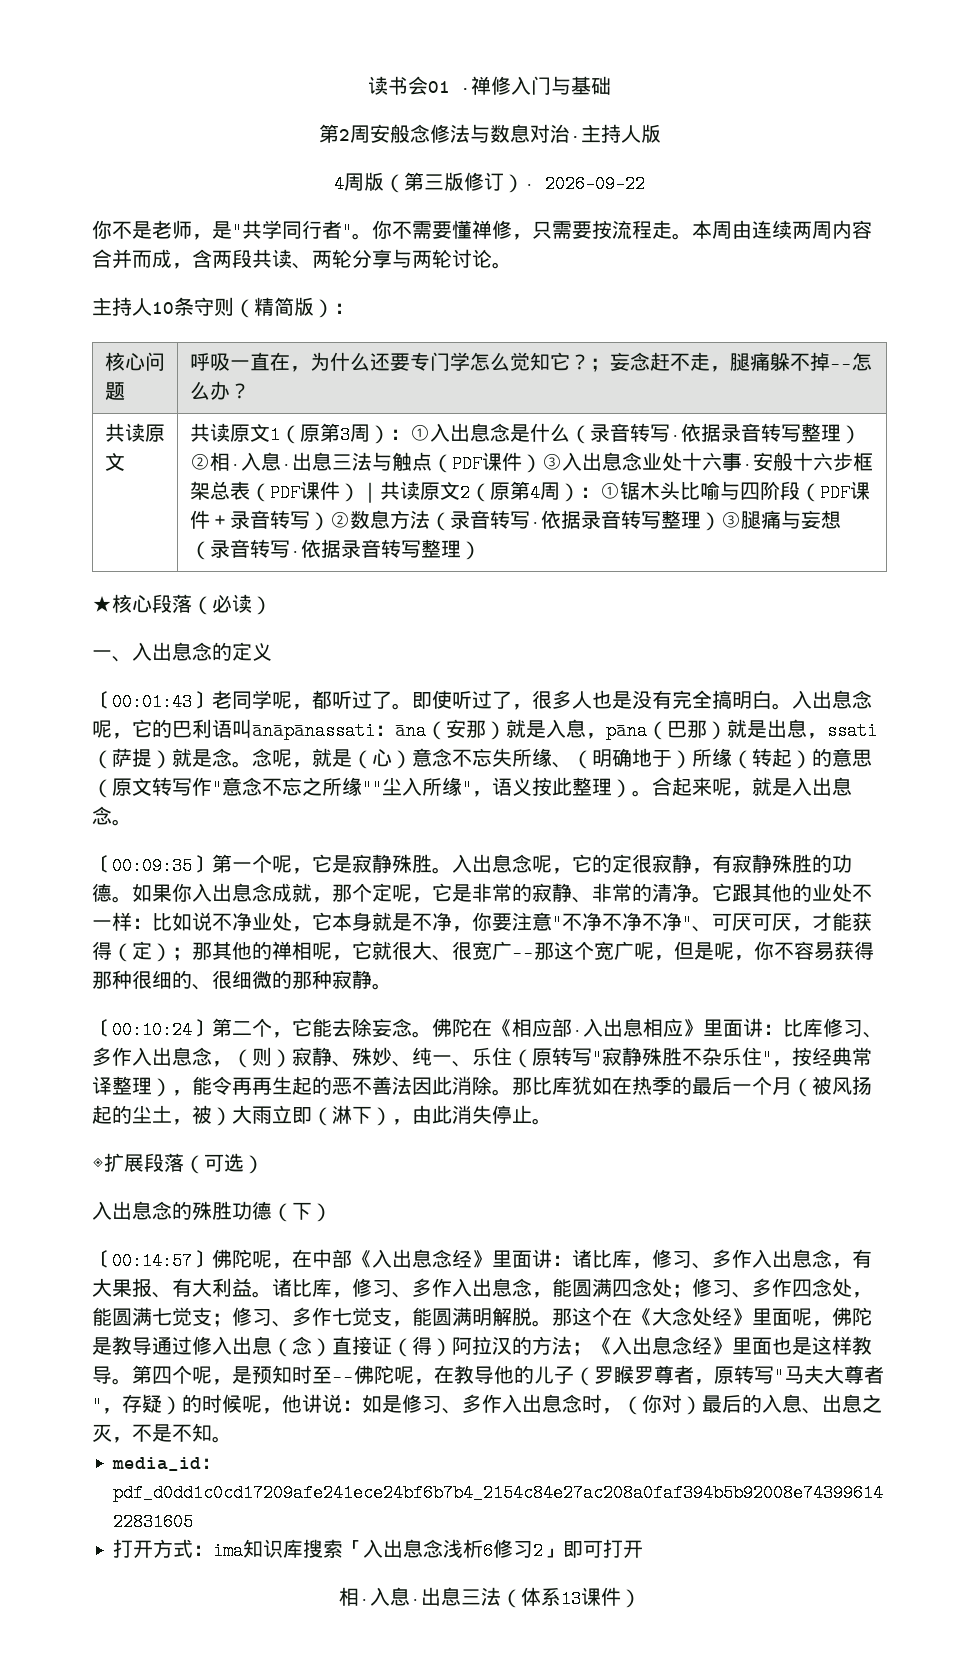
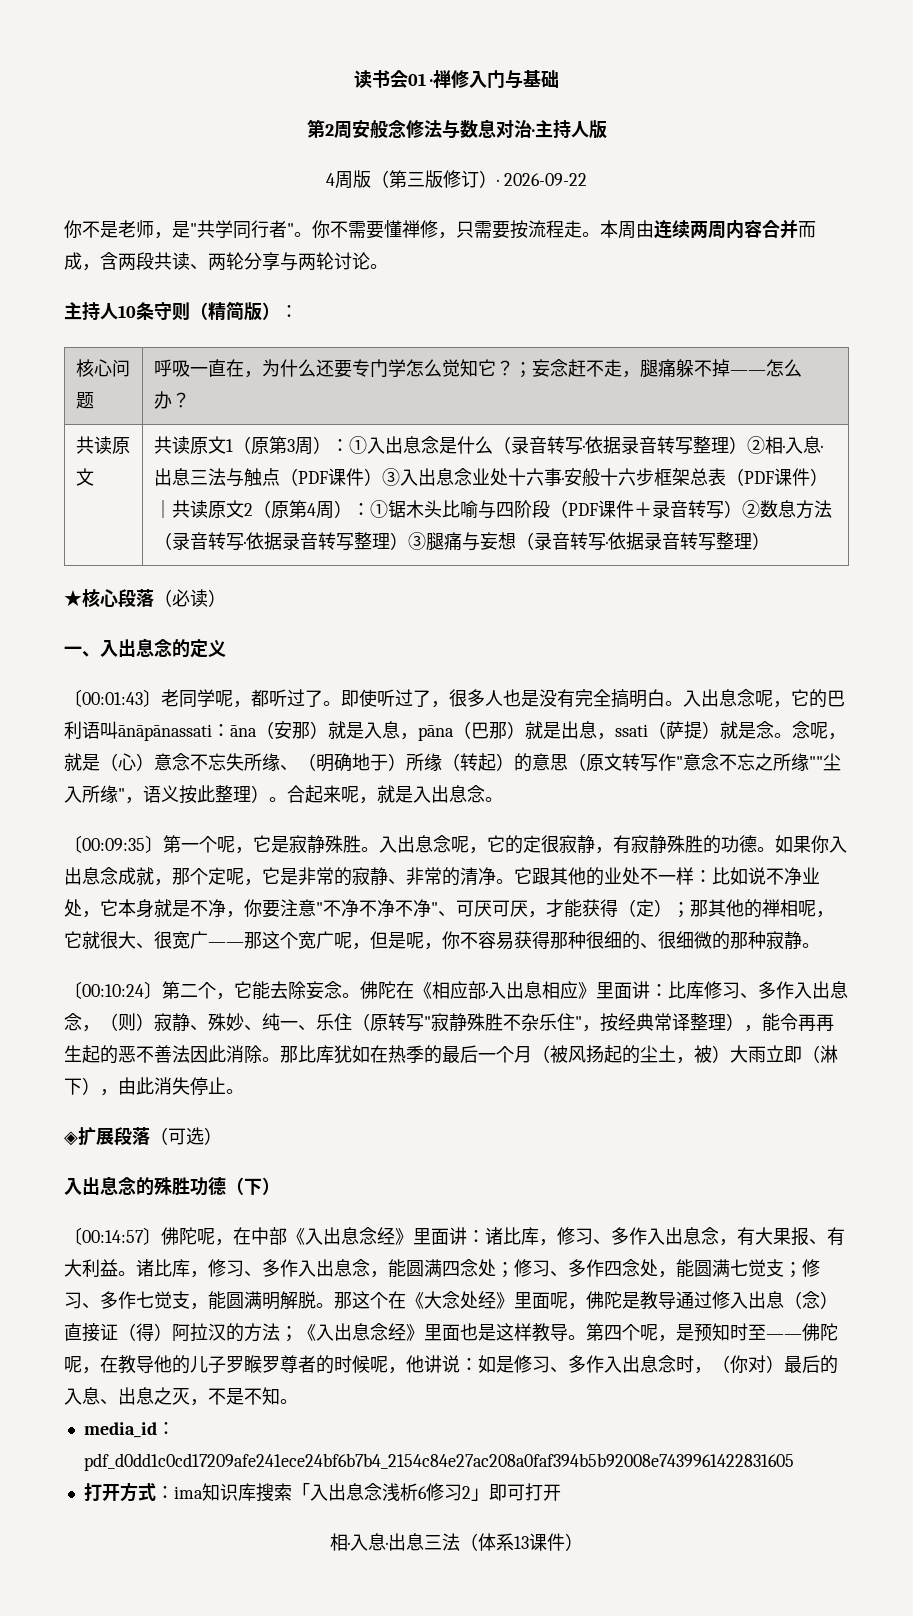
- 第四个呢，是预知时至——佛陀呢，在教导他的儿子（罗睺罗尊者，原转写"马夫大尊者"，存疑）的时候呢，他讲说：如是修习、多作入出息念时，（你对）最后的入息、出息之灭，不是不知。
+ 第四个呢，是预知时至——佛陀呢，在教导他的儿子罗睺罗尊者的时候呢，他讲说：如是修习、多作入出息念时，（你对）最后的入息、出息之灭，不是不知。

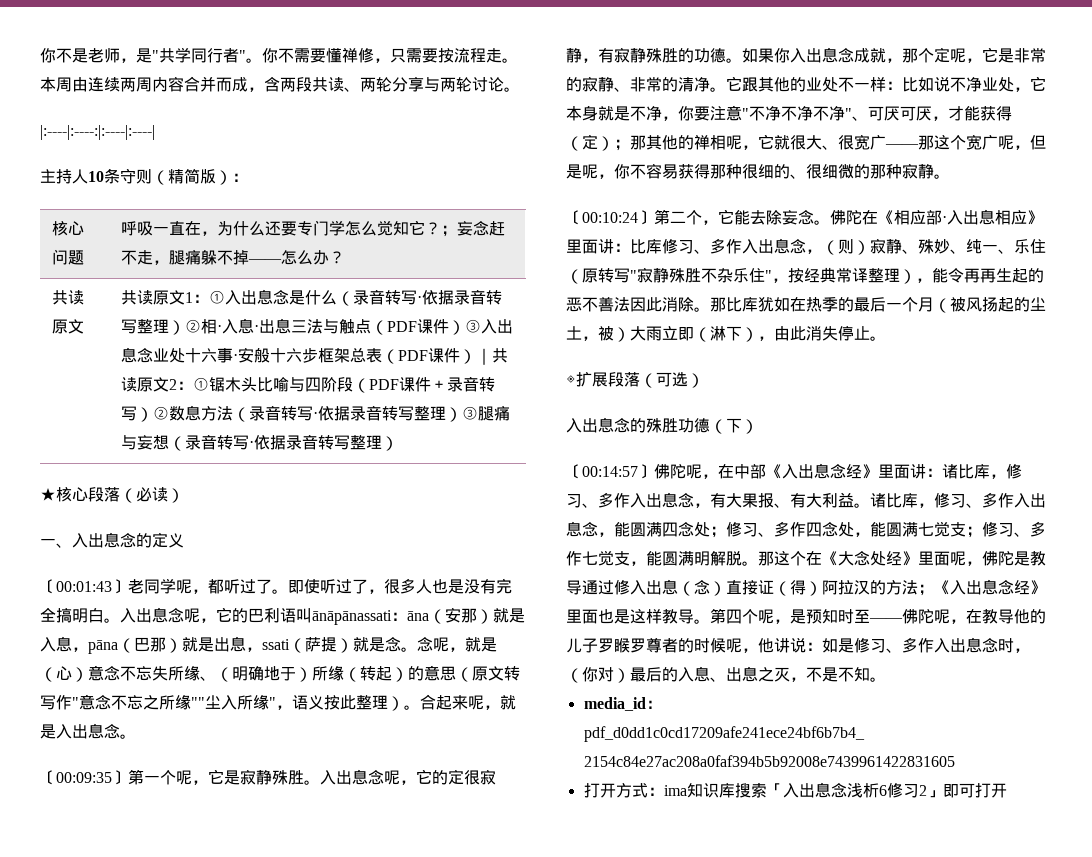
- 读书会01 ·禅修入门与基础
- 第2周安般念修法与数息对治·主持人版
- 4周版（第三版修订）· 2026-09-22
+ |:----|:----:|:----|:----|
- 共读原文1（原第3周）：
+ 共读原文1：
- ①入出息念是什么（录音转写·依据录音转写整理）②相·入息·出息三法与触点（PDF课件）③入出息念业处十六事·安般十六步框架总表（PDF课件）｜共读原文2（原第4周）：
+ ①入出息念是什么（录音转写·依据录音转写整理）②相·入息·出息三法与触点（PDF课件）③入出息念业处十六事·安般十六步框架总表（PDF课件）｜共读原文2：
- 相·入息·出息三法（体系13课件）

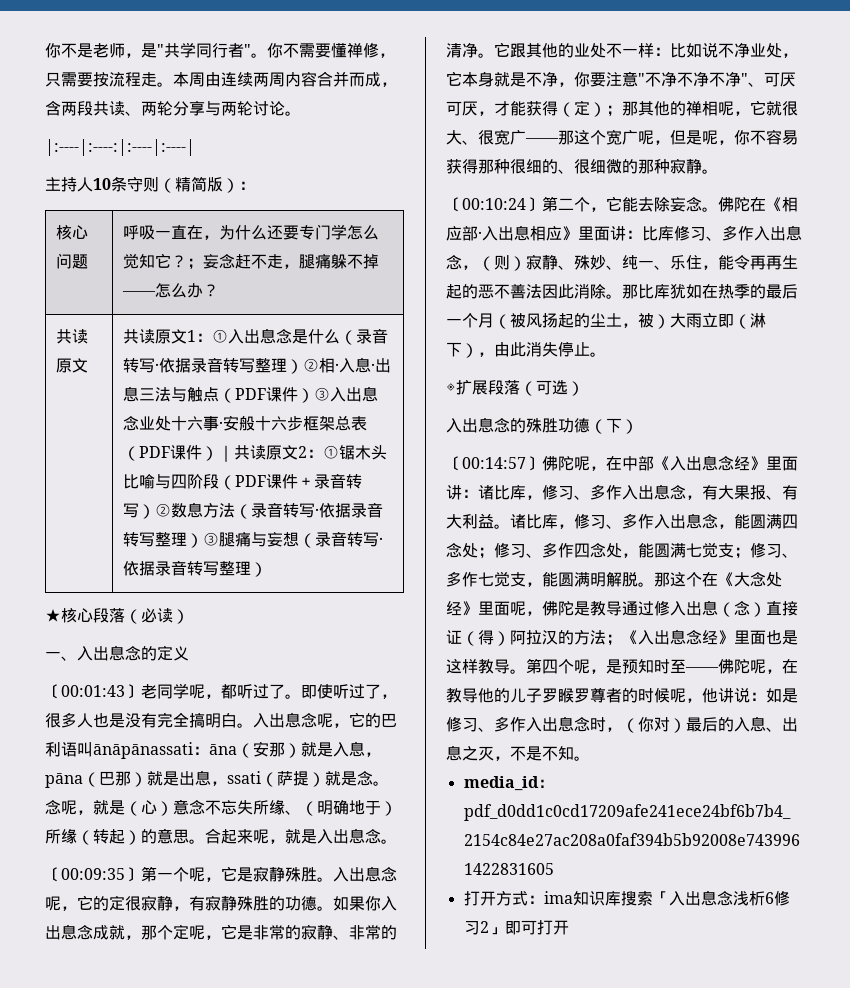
- 念呢，就是（心）意念不忘失所缘、（明确地于）所缘（转起）的意思（原文转写作"意念不忘之所缘""尘入所缘"，语义按此整理）。
+ 念呢，就是（心）意念不忘失所缘、（明确地于）所缘（转起）的意思。
- 佛陀在《相应部·入出息相应》里面讲：比库修习、多作入出息念，（则）寂静、殊妙、纯一、乐住（原转写"寂静殊胜不杂乐住"，按经典常译整理），能令再再生起的恶不善法因此消除。
+ 佛陀在《相应部·入出息相应》里面讲：比库修习、多作入出息念，（则）寂静、殊妙、纯一、乐住，能令再再生起的恶不善法因此消除。

